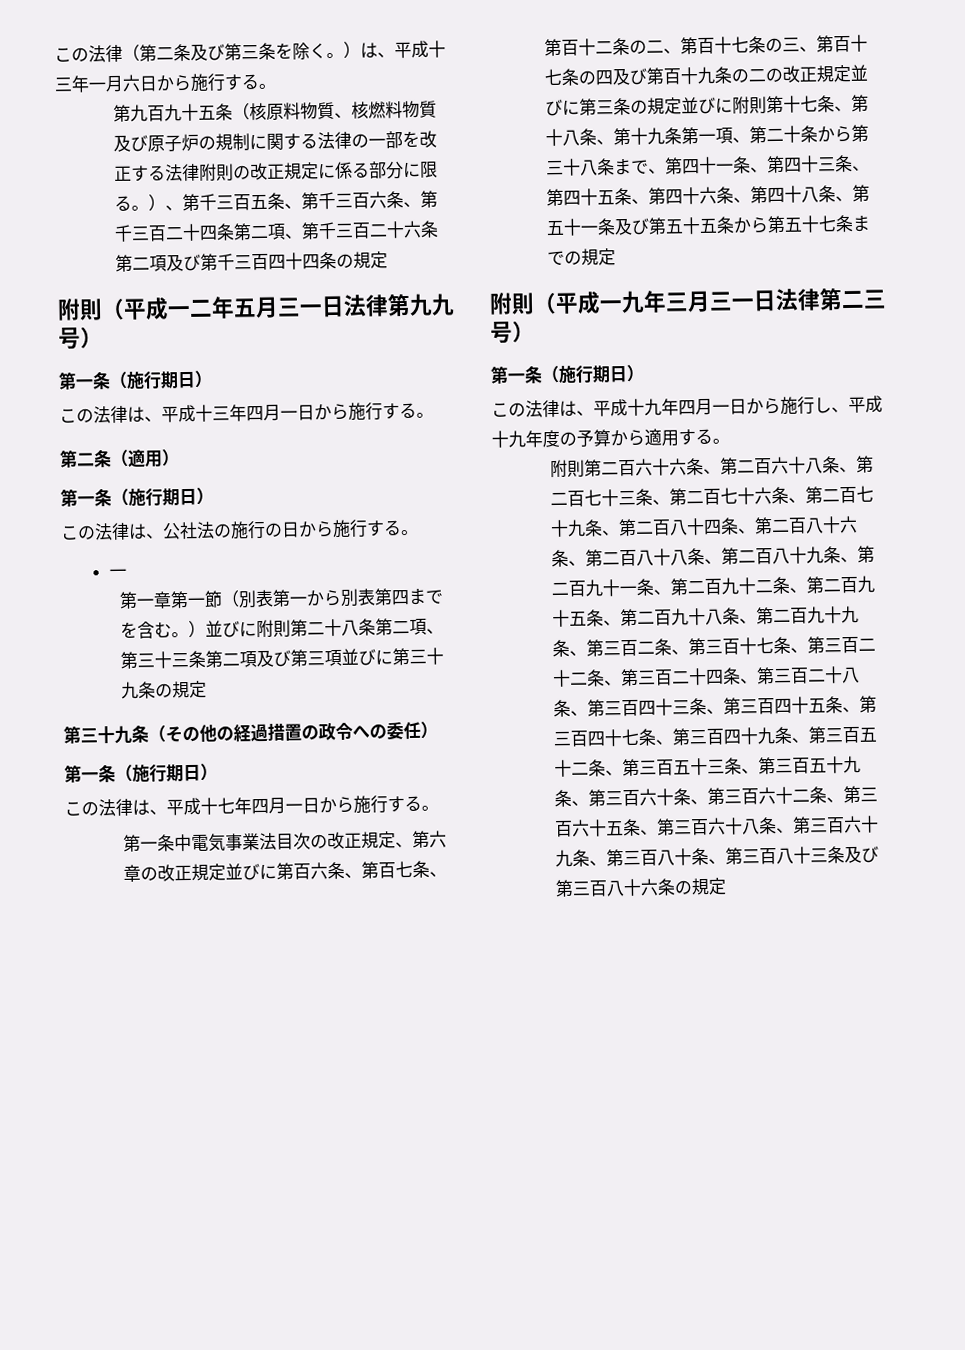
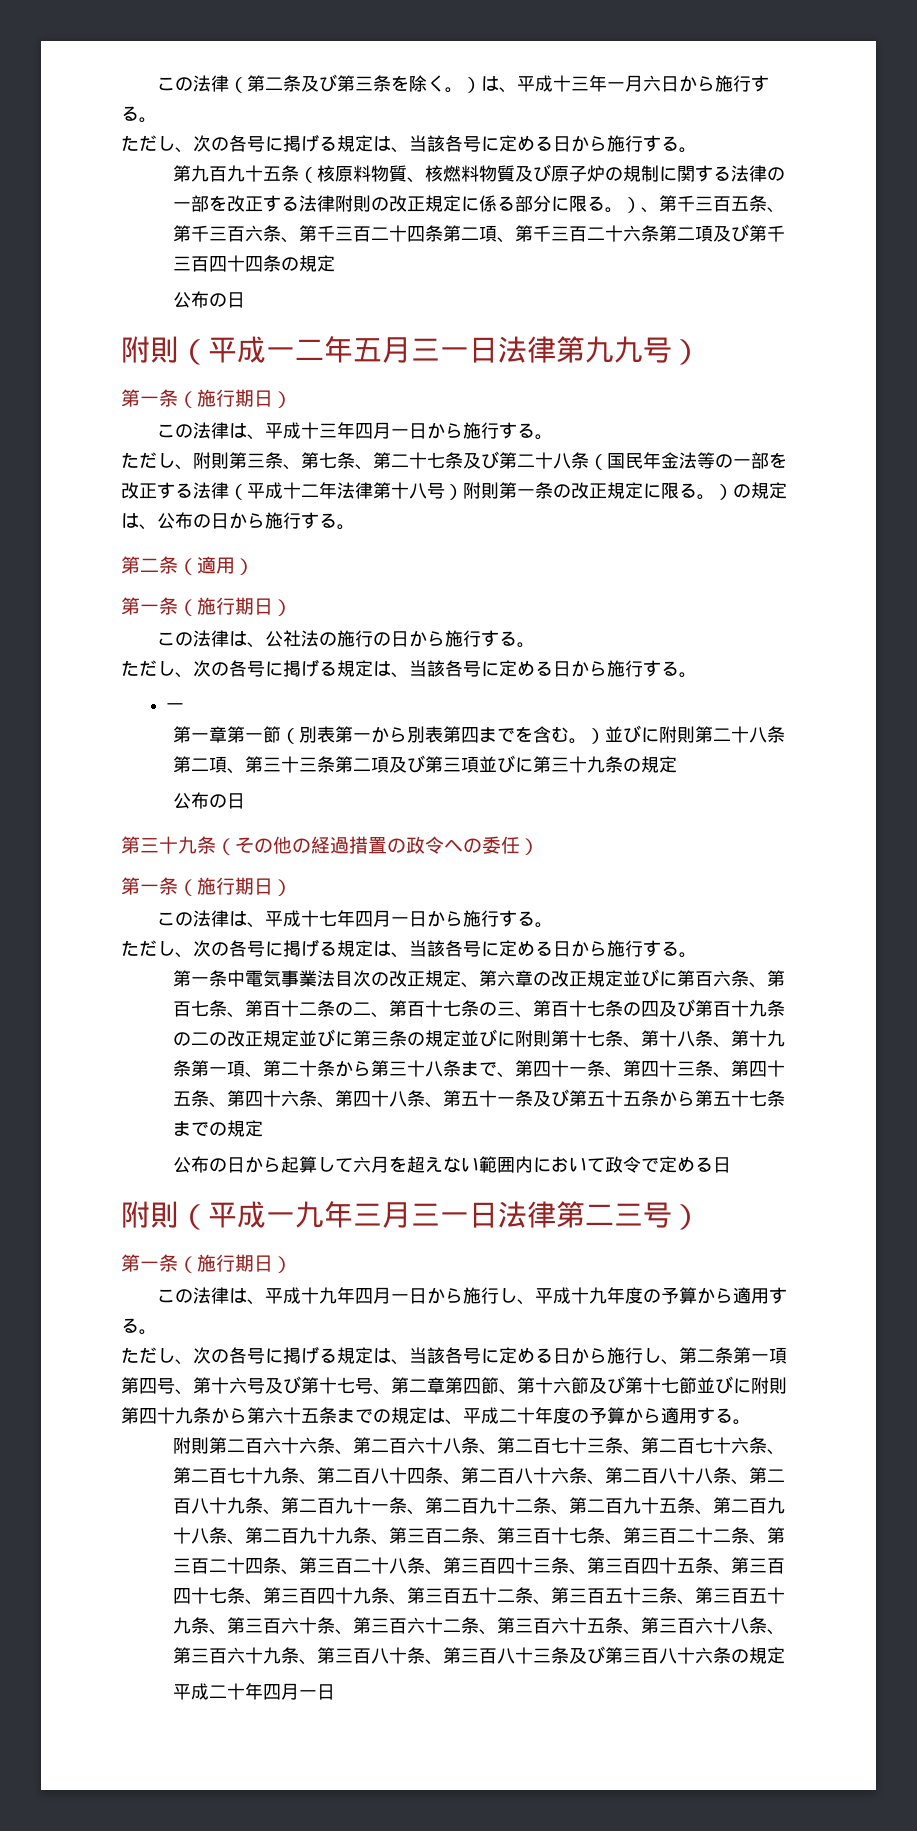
  この法律（第二条及び第三条を除く。）は、平成十三年一月六日から施行する。
+ ただし、次の各号に掲げる規定は、当該各号に定める日から施行する。
  第九百九十五条（核原料物質、核燃料物質及び原子炉の規制に関する法律の一部を改正する法律附則の改正規定に係る部分に限る。）、第千三百五条、第千三百六条、第千三百二十四条第二項、第千三百二十六条第二項及び第千三百四十四条の規定
+ 公布の日
+ ただし、附則第三条、第七条、第二十七条及び第二十八条（国民年金法等の一部を改正する法律（平成十二年法律第十八号）附則第一条の改正規定に限る。）の規定は、公布の日から施行する。
  この法律は、公社法の施行の日から施行する。
+ ただし、次の各号に掲げる規定は、当該各号に定める日から施行する。
  第一章第一節（別表第一から別表第四までを含む。）並びに附則第二十八条第二項、第三十三条第二項及び第三項並びに第三十九条の規定
+ 公布の日
  この法律は、平成十七年四月一日から施行する。
+ ただし、次の各号に掲げる規定は、当該各号に定める日から施行する。
+ 公布の日から起算して六月を超えない範囲内において政令で定める日
+ ただし、次の各号に掲げる規定は、当該各号に定める日から施行し、第二条第一項第四号、第十六号及び第十七号、第二章第四節、第十六節及び第十七節並びに附則第四十九条から第六十五条までの規定は、平成二十年度の予算から適用する。
+ 平成二十年四月一日

